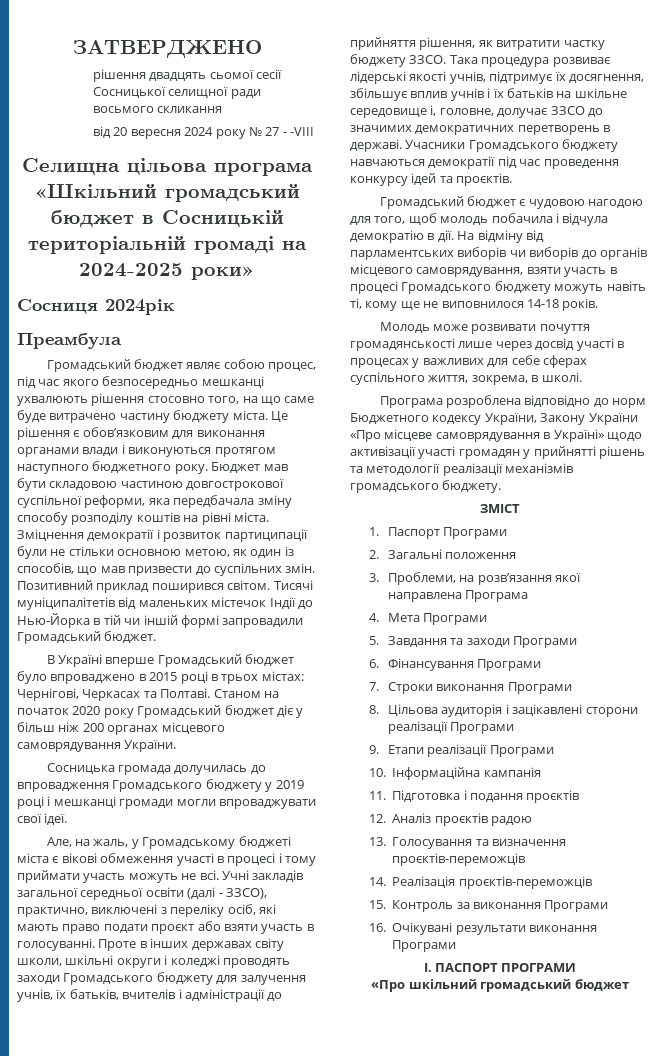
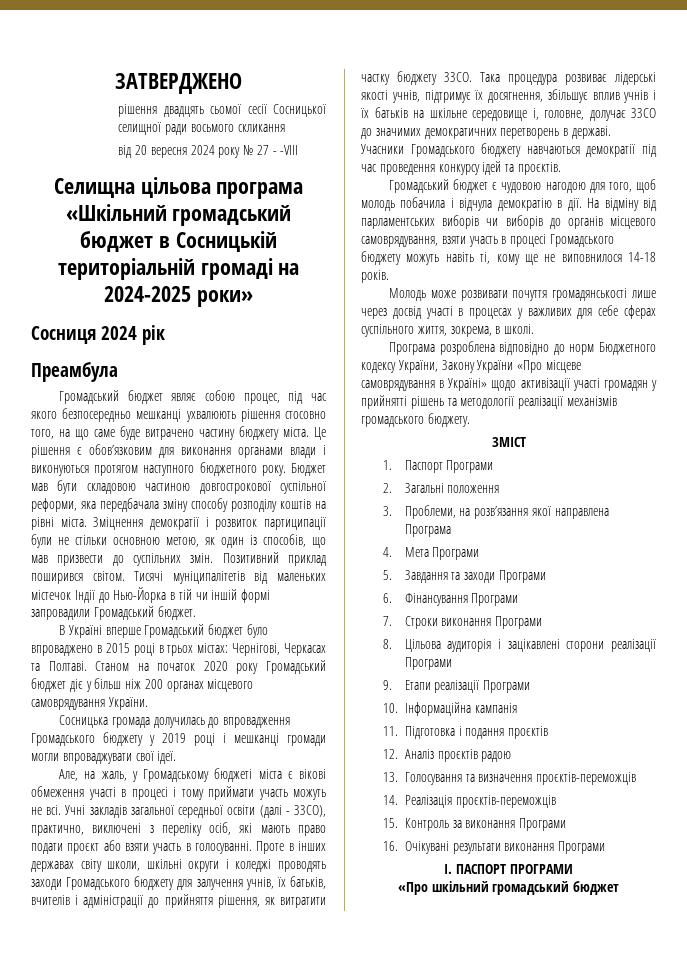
- Сосниця 2024рік
+ Сосниця 2024 рік

